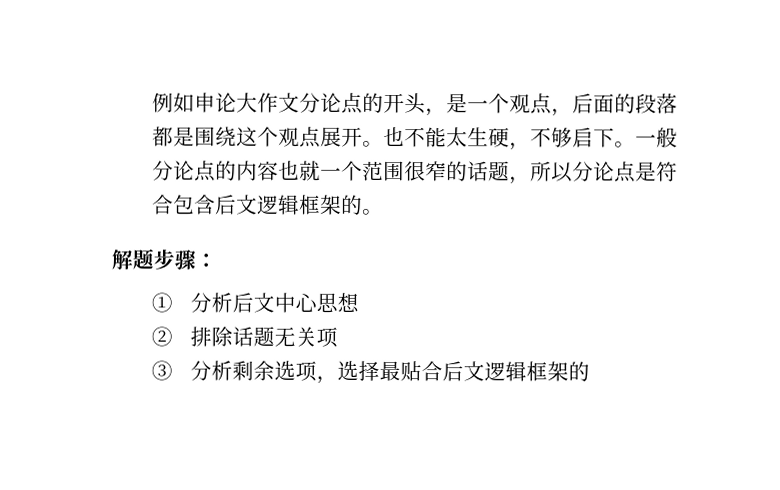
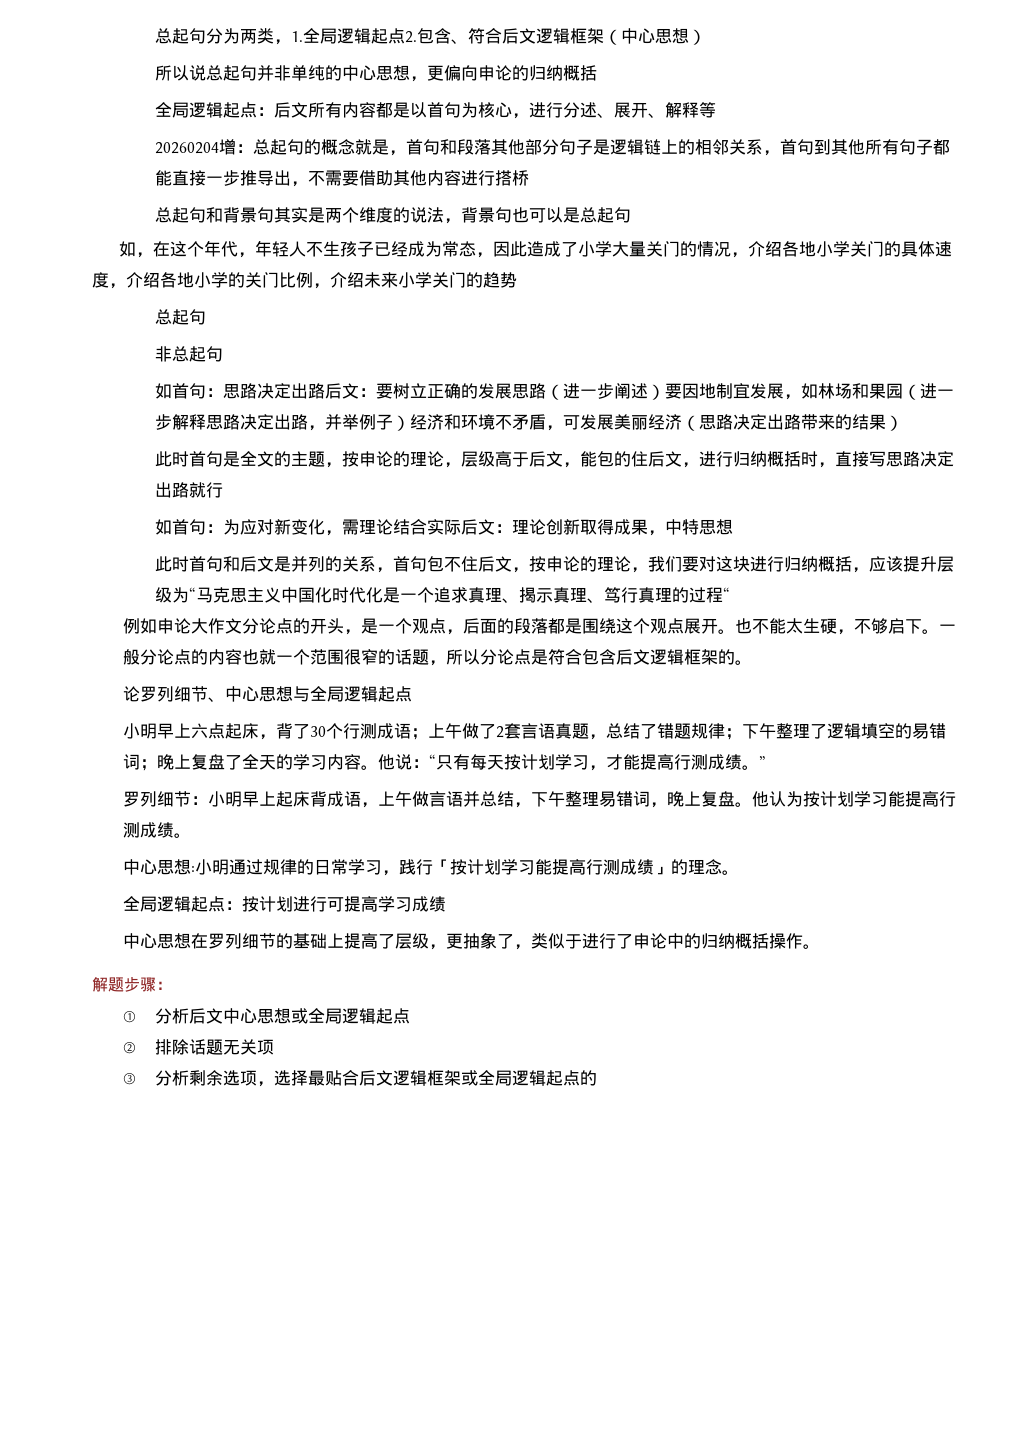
+ 总起句分为两类，1.全局逻辑起点2.包含、符合后文逻辑框架（中心思想）
+ 所以说总起句并非单纯的中心思想，更偏向申论的归纳概括
+ 全局逻辑起点：后文所有内容都是以首句为核心，进行分述、展开、解释等
+ 20260204增：总起句的概念就是，首句和段落其他部分句子是逻辑链上的相邻关系，首句到其他所有句子都能直接一步推导出，不需要借助其他内容进行搭桥
+ 总起句和背景句其实是两个维度的说法，背景句也可以是总起句
+ 如，在这个年代，年轻人不生孩子已经成为常态，因此造成了小学大量关门的情况，介绍各地小学关门的具体速度，介绍各地小学的关门比例，介绍未来小学关门的趋势
+ 总起句
+ 非总起句
+ 如首句：思路决定出路后文：要树立正确的发展思路（进一步阐述）要因地制宜发展，如林场和果园（进一步解释思路决定出路，并举例子）经济和环境不矛盾，可发展美丽经济（思路决定出路带来的结果）
+ 此时首句是全文的主题，按申论的理论，层级高于后文，能包的住后文，进行归纳概括时，直接写思路决定出路就行
+ 如首句：为应对新变化，需理论结合实际后文：理论创新取得成果，中特思想
+ 此时首句和后文是并列的关系，首句包不住后文，按申论的理论，我们要对这块进行归纳概括，应该提升层级为“马克思主义中国化时代化是一个追求真理、揭示真理、笃行真理的过程“
+ 论罗列细节、中心思想与全局逻辑起点
+ 小明早上六点起床，背了30个行测成语；上午做了2套言语真题，总结了错题规律；下午整理了逻辑填空的易错词；晚上复盘了全天的学习内容。他说：“只有每天按计划学习，才能提高行测成绩。”
+ 罗列细节：小明早上起床背成语，上午做言语并总结，下午整理易错词，晚上复盘。他认为按计划学习能提高行测成绩。
+ 中心思想:小明通过规律的日常学习，践行「按计划学习能提高行测成绩」的理念。
+ 全局逻辑起点：按计划进行可提高学习成绩
+ 中心思想在罗列细节的基础上提高了层级，更抽象了，类似于进行了申论中的归纳概括操作。
- ①分析后文中心思想
+ ①分析后文中心思想或全局逻辑起点
- ③分析剩余选项，选择最贴合后文逻辑框架的
+ ③分析剩余选项，选择最贴合后文逻辑框架或全局逻辑起点的

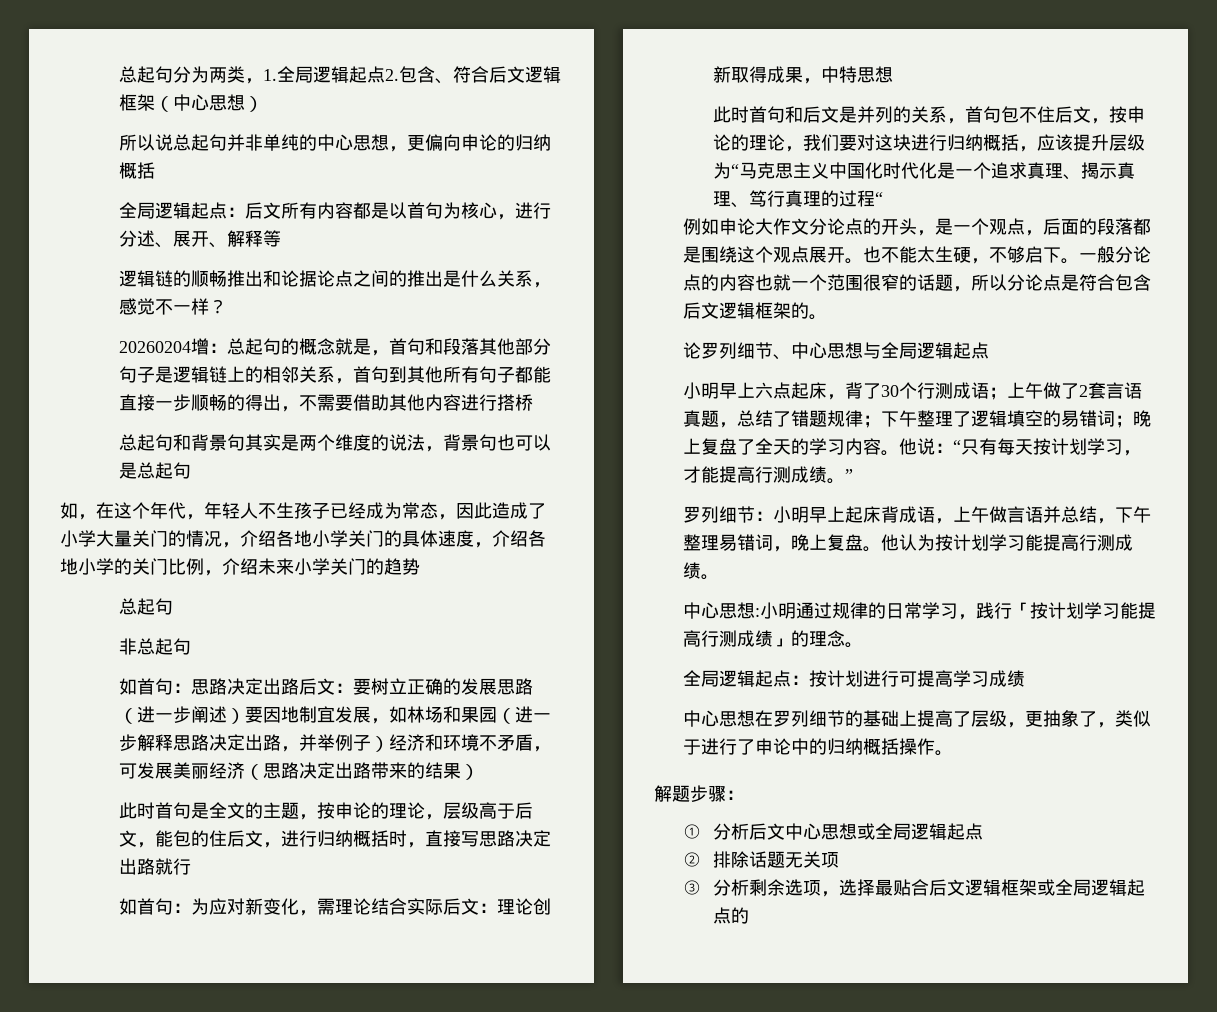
+ 逻辑链的顺畅推出和论据论点之间的推出是什么关系，感觉不一样？
- 20260204增：总起句的概念就是，首句和段落其他部分句子是逻辑链上的相邻关系，首句到其他所有句子都能直接一步推导出，不需要借助其他内容进行搭桥
+ 20260204增：总起句的概念就是，首句和段落其他部分句子是逻辑链上的相邻关系，首句到其他所有句子都能直接一步顺畅的得出，不需要借助其他内容进行搭桥

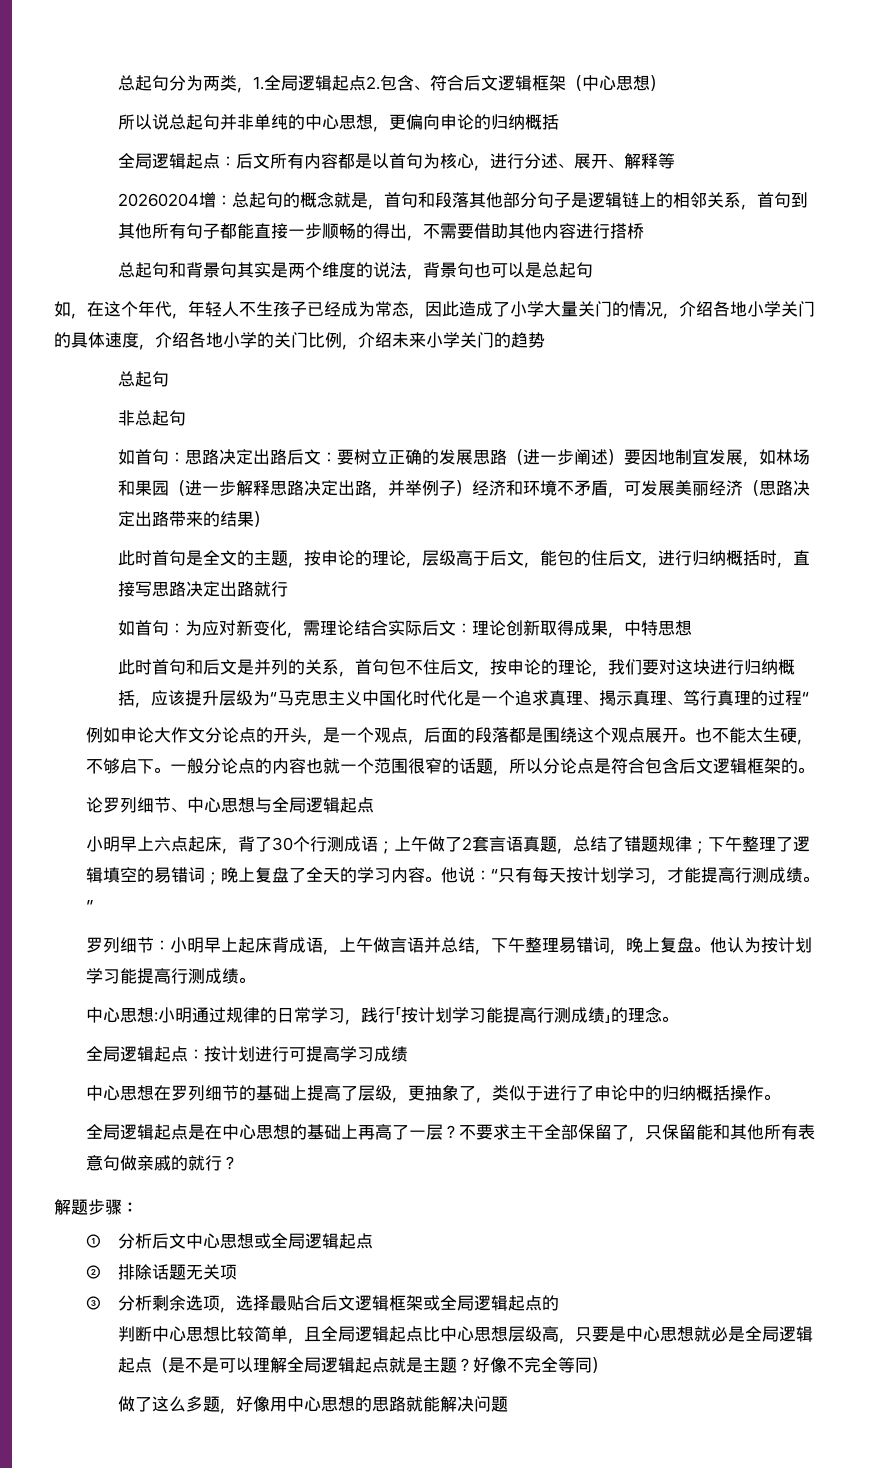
- 逻辑链的顺畅推出和论据论点之间的推出是什么关系，感觉不一样？
+ 全局逻辑起点是在中心思想的基础上再高了一层？不要求主干全部保留了，只保留能和其他所有表意句做亲戚的就行？
+ 判断中心思想比较简单，且全局逻辑起点比中心思想层级高，只要是中心思想就必是全局逻辑起点（是不是可以理解全局逻辑起点就是主题？好像不完全等同）
+ 做了这么多题，好像用中心思想的思路就能解决问题

